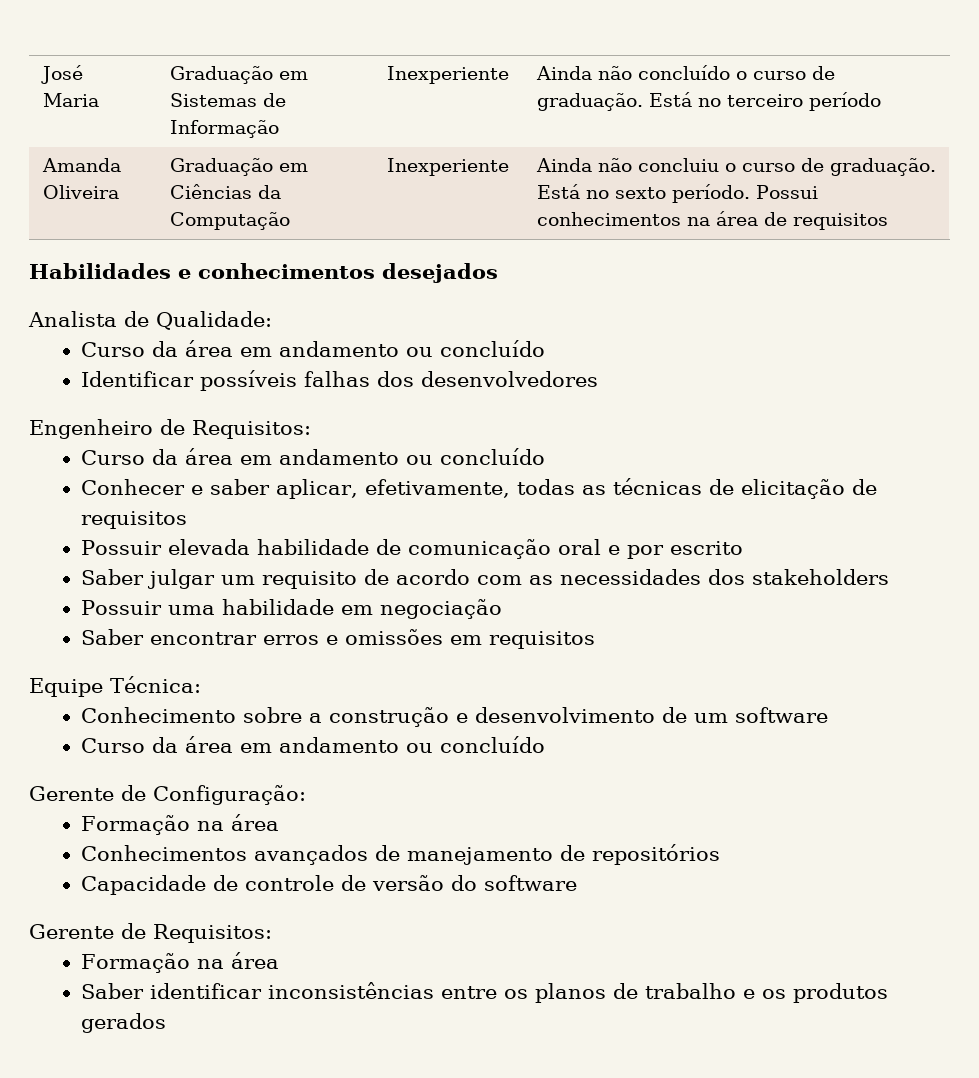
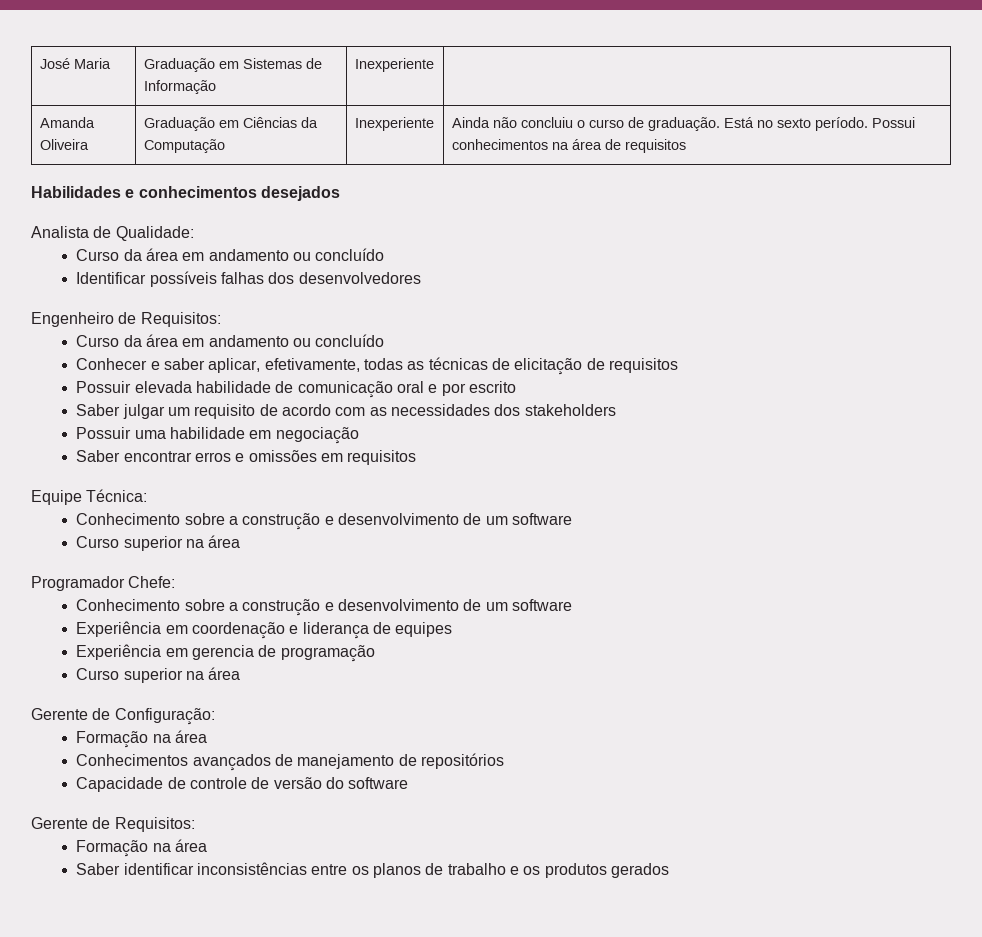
- José Maria | Graduação em Sistemas de Informação | Inexperiente | Ainda não concluído o curso de graduação. Está no terceiro período
+ José Maria | Graduação em Sistemas de Informação | Inexperiente |
  Equipe Técnica:
  Conhecimento sobre a construção e desenvolvimento de um software
- Curso da área em andamento ou concluído
+ Curso superior na área
+ Programador Chefe:
+ Conhecimento sobre a construção e desenvolvimento de um software
+ Experiência em coordenação e liderança de equipes
+ Experiência em gerencia de programação
+ Curso superior na área

